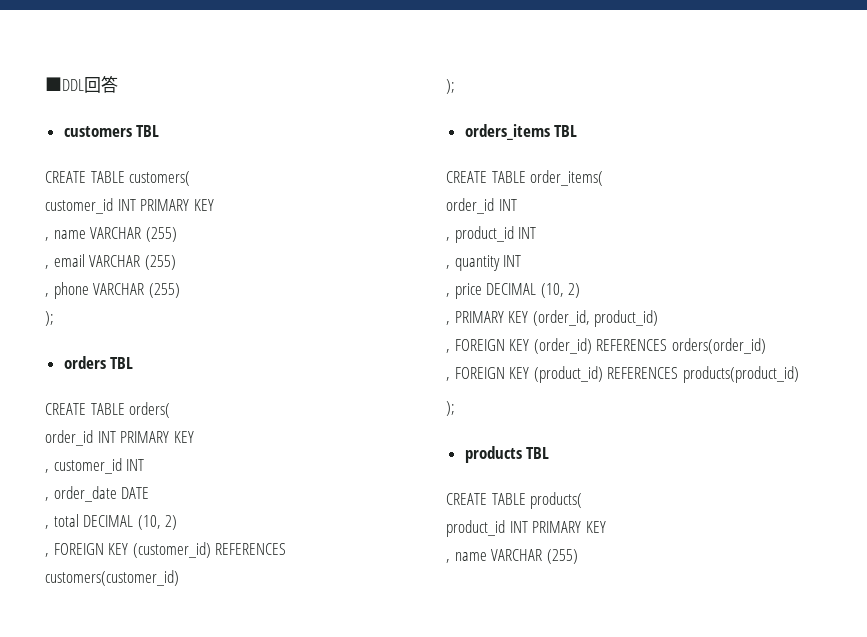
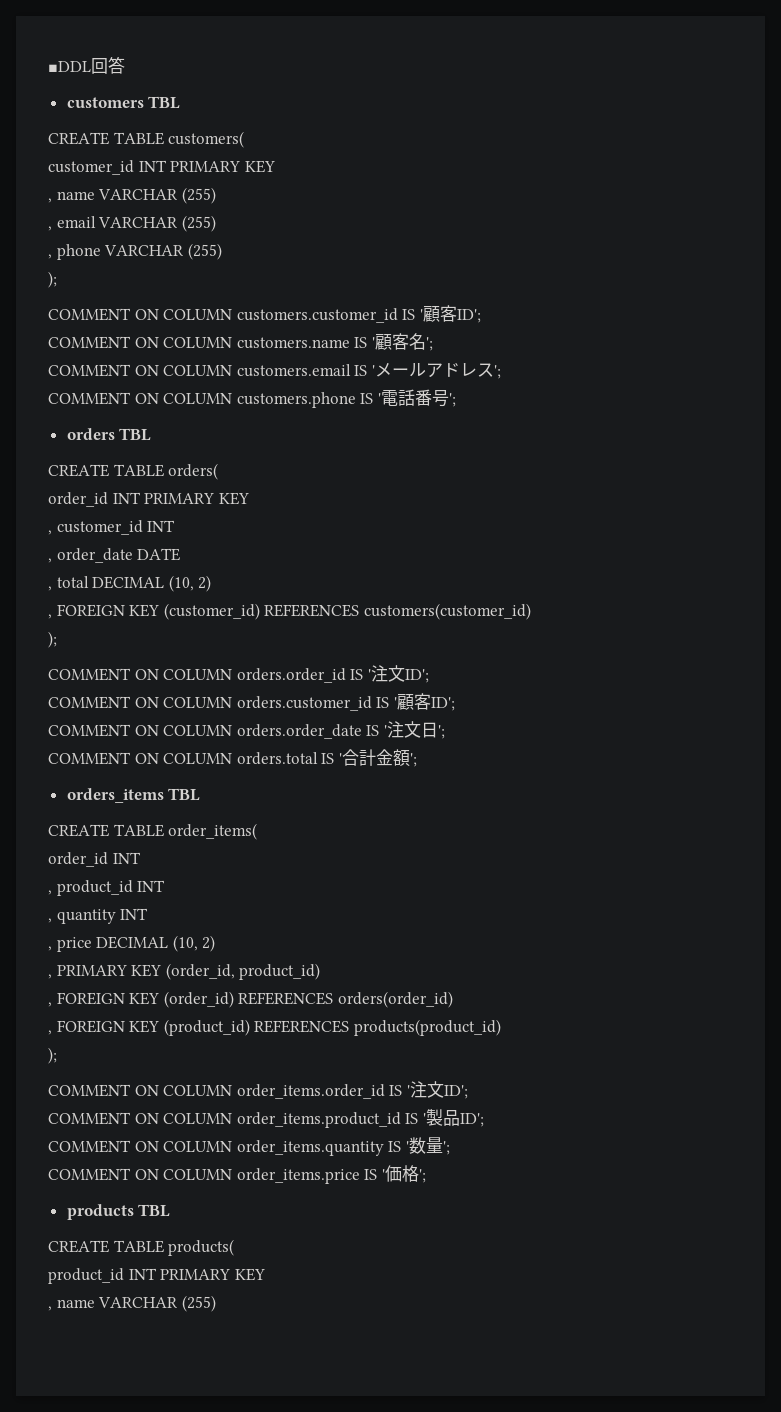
+ COMMENT ON COLUMN customers.customer_id IS '顧客ID';
+ COMMENT ON COLUMN customers.name IS '顧客名';
+ COMMENT ON COLUMN customers.email IS 'メールアドレス';
+ COMMENT ON COLUMN customers.phone IS '電話番号';
+ COMMENT ON COLUMN orders.order_id IS '注文ID';
+ COMMENT ON COLUMN orders.customer_id IS '顧客ID';
+ COMMENT ON COLUMN orders.order_date IS '注文日';
+ COMMENT ON COLUMN orders.total IS '合計金額';
+ COMMENT ON COLUMN order_items.order_id IS '注文ID';
+ COMMENT ON COLUMN order_items.product_id IS '製品ID';
+ COMMENT ON COLUMN order_items.quantity IS '数量';
+ COMMENT ON COLUMN order_items.price IS '価格';

